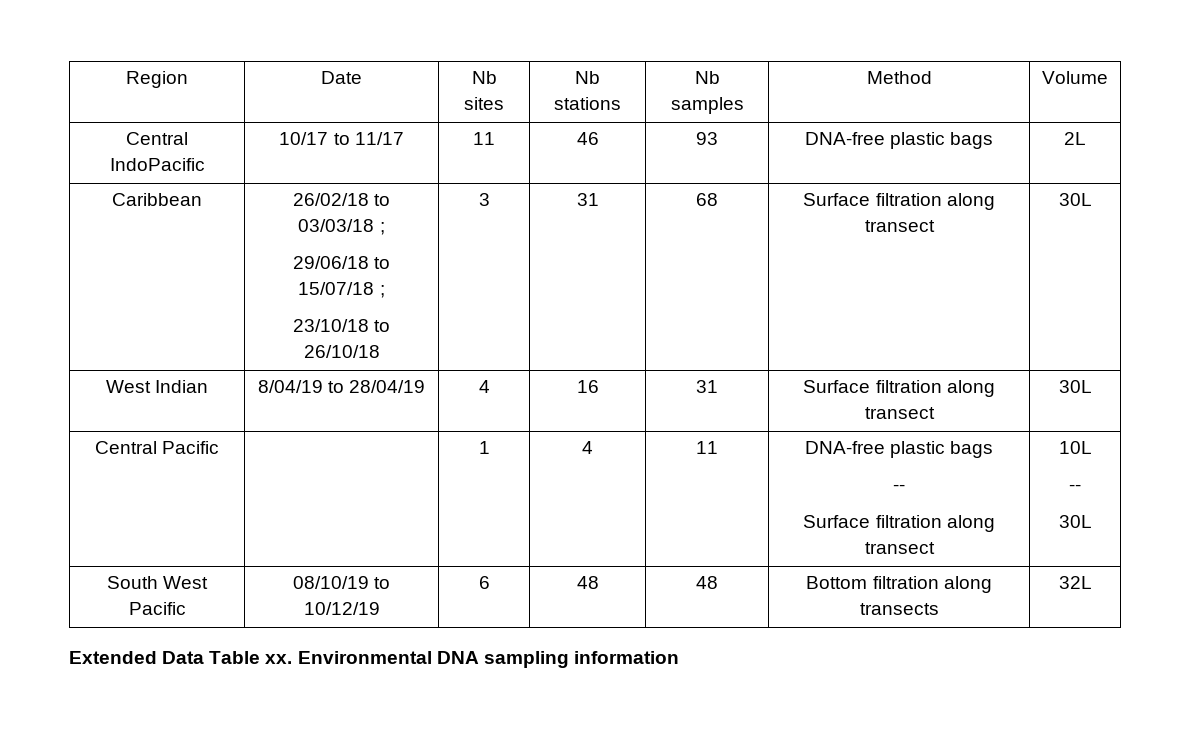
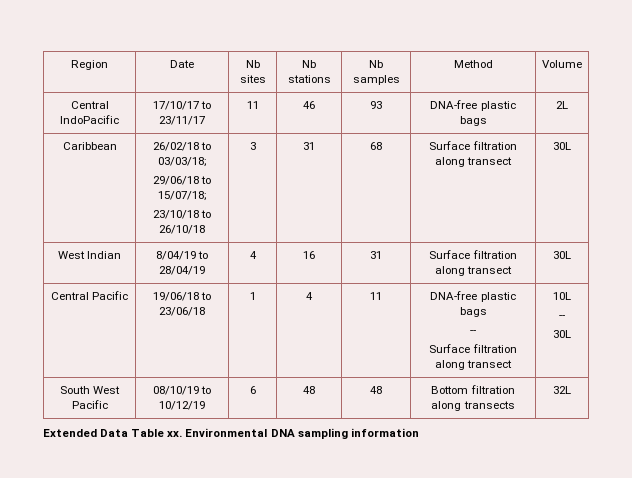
- Central IndoPacific | 10/17 to 11/17 | 11 | 46 | 93 | DNA-free plastic bags | 2L
+ Central IndoPacific | 17/10/17 to 23/11/17 | 11 | 46 | 93 | DNA-free plastic bags | 2L
- Caribbean | 26/02/18 to 03/03/18 ;
- 29/06/18 to 15/07/18 ;
+ Caribbean | 26/02/18 to 03/03/18;
+ 29/06/18 to 15/07/18;
- Central Pacific | | 1 | 4 | 11 | DNA-free plastic bags
+ Central Pacific | 19/06/18 to 23/06/18 | 1 | 4 | 11 | DNA-free plastic bags

